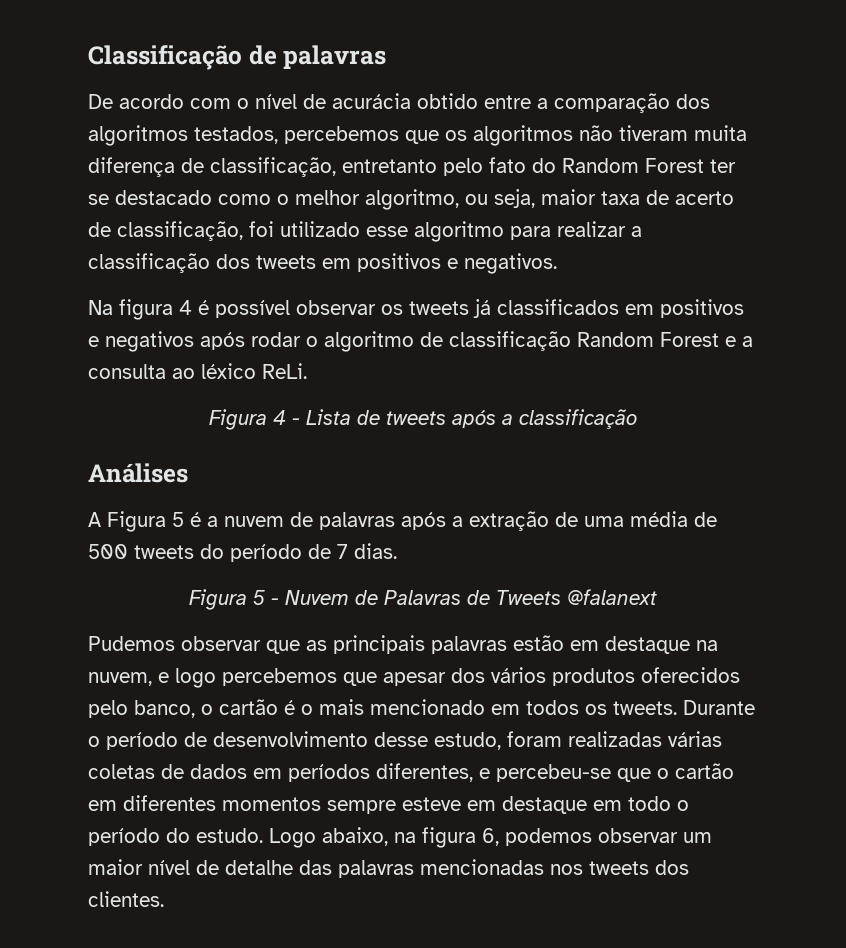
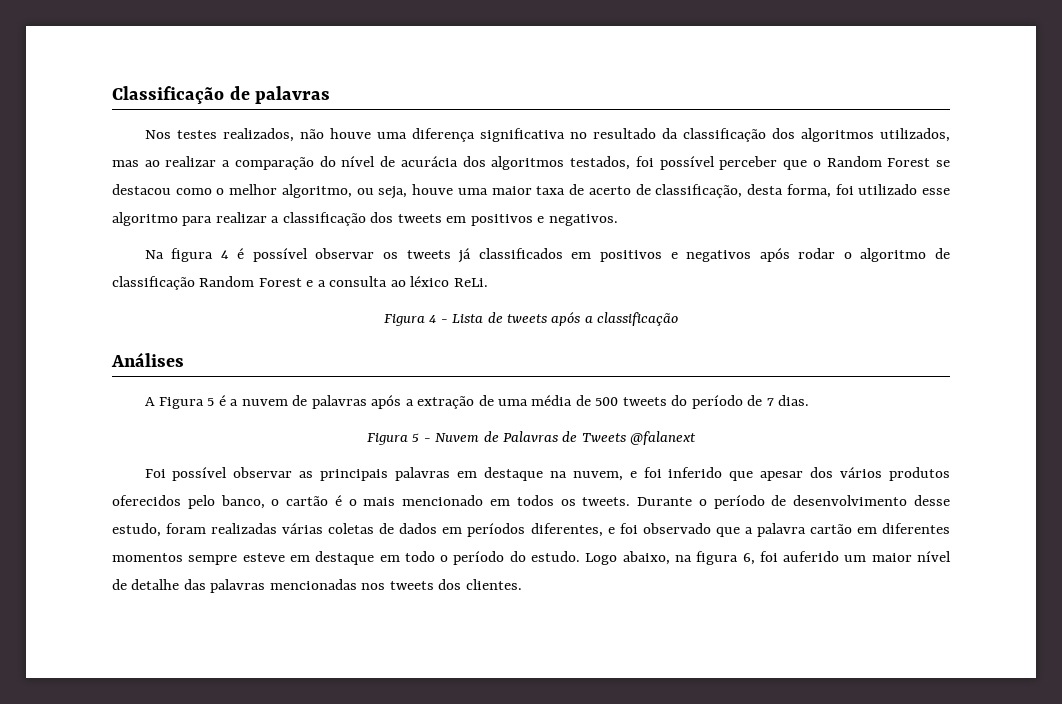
- De acordo com o nível de acurácia obtido entre a comparação dos algoritmos testados, percebemos que os algoritmos não tiveram muita diferença de classificação, entretanto pelo fato do Random Forest ter se destacado como o melhor algoritmo, ou seja, maior taxa de acerto de classificação, foi utilizado esse algoritmo para realizar a classificação dos tweets em positivos e negativos.
+ Nos testes realizados, não houve uma diferença significativa no resultado da classificação dos algoritmos utilizados, mas ao realizar a comparação do nível de acurácia dos algoritmos testados, foi possível perceber que o Random Forest se destacou como o melhor algoritmo, ou seja, houve uma maior taxa de acerto de classificação, desta forma, foi utilizado esse algoritmo para realizar a classificação dos tweets em positivos e negativos.
- Pudemos observar que as principais palavras estão em destaque na nuvem, e logo percebemos que apesar dos vários produtos oferecidos pelo banco, o cartão é o mais mencionado em todos os tweets.
+ Foi possível observar as principais palavras em destaque na nuvem, e foi inferido que apesar dos vários produtos oferecidos pelo banco, o cartão é o mais mencionado em todos os tweets.
- Durante o período de desenvolvimento desse estudo, foram realizadas várias coletas de dados em períodos diferentes, e percebeu-se que o cartão em diferentes momentos sempre esteve em destaque em todo o período do estudo.
+ Durante o período de desenvolvimento desse estudo, foram realizadas várias coletas de dados em períodos diferentes, e foi observado que a palavra cartão em diferentes momentos sempre esteve em destaque em todo o período do estudo.
- Logo abaixo, na figura 6, podemos observar um maior nível de detalhe das palavras mencionadas nos tweets dos clientes.
+ Logo abaixo, na figura 6, foi auferido um maior nível de detalhe das palavras mencionadas nos tweets dos clientes.

